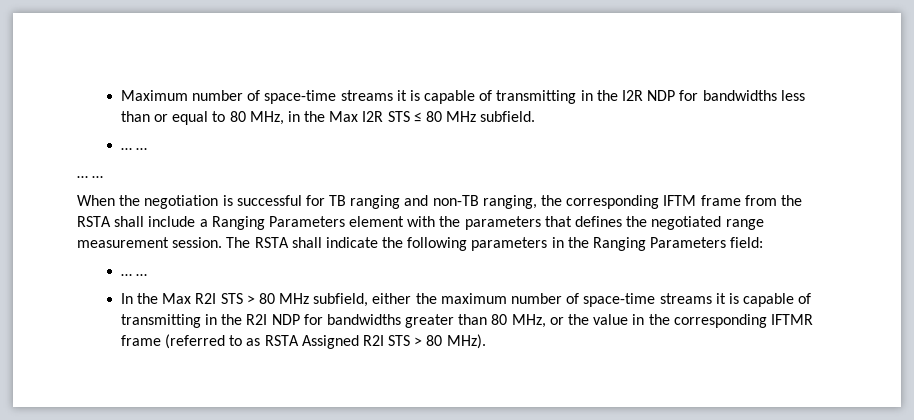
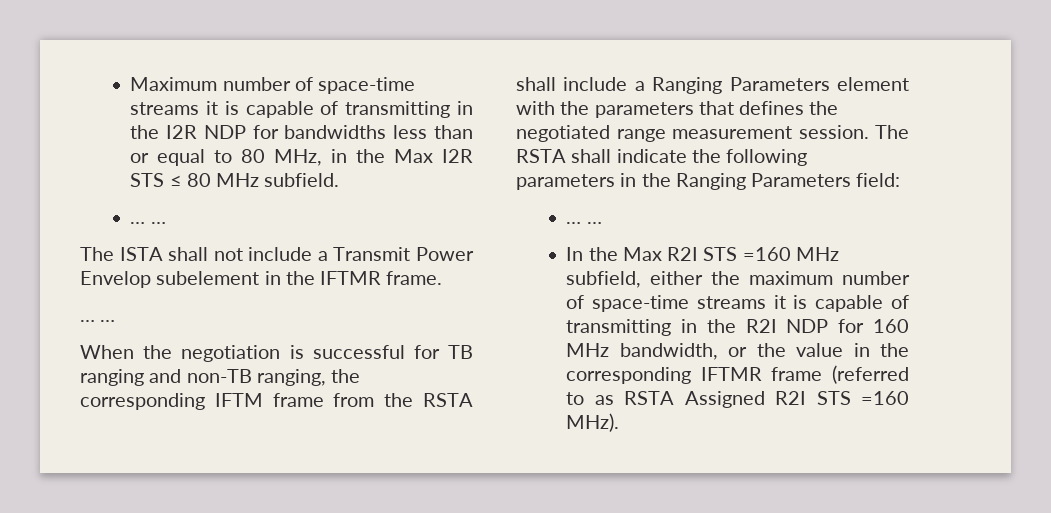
+ The ISTA shall not include a Transmit Power Envelop subelement in the IFTMR frame.
- In the Max R2I STS > 80 MHz subfield, either the maximum number of space-time streams it is capable of transmitting in the R2I NDP for bandwidths greater than 80 MHz, or the value in the corresponding IFTMR frame (referred to as RSTA Assigned R2I STS > 80 MHz).
+ In the Max R2I STS =160 MHz subfield, either the maximum number of space-time streams it is capable of transmitting in the R2I NDP for 160 MHz bandwidth, or the value in the corresponding IFTMR frame (referred to as RSTA Assigned R2I STS =160 MHz).

